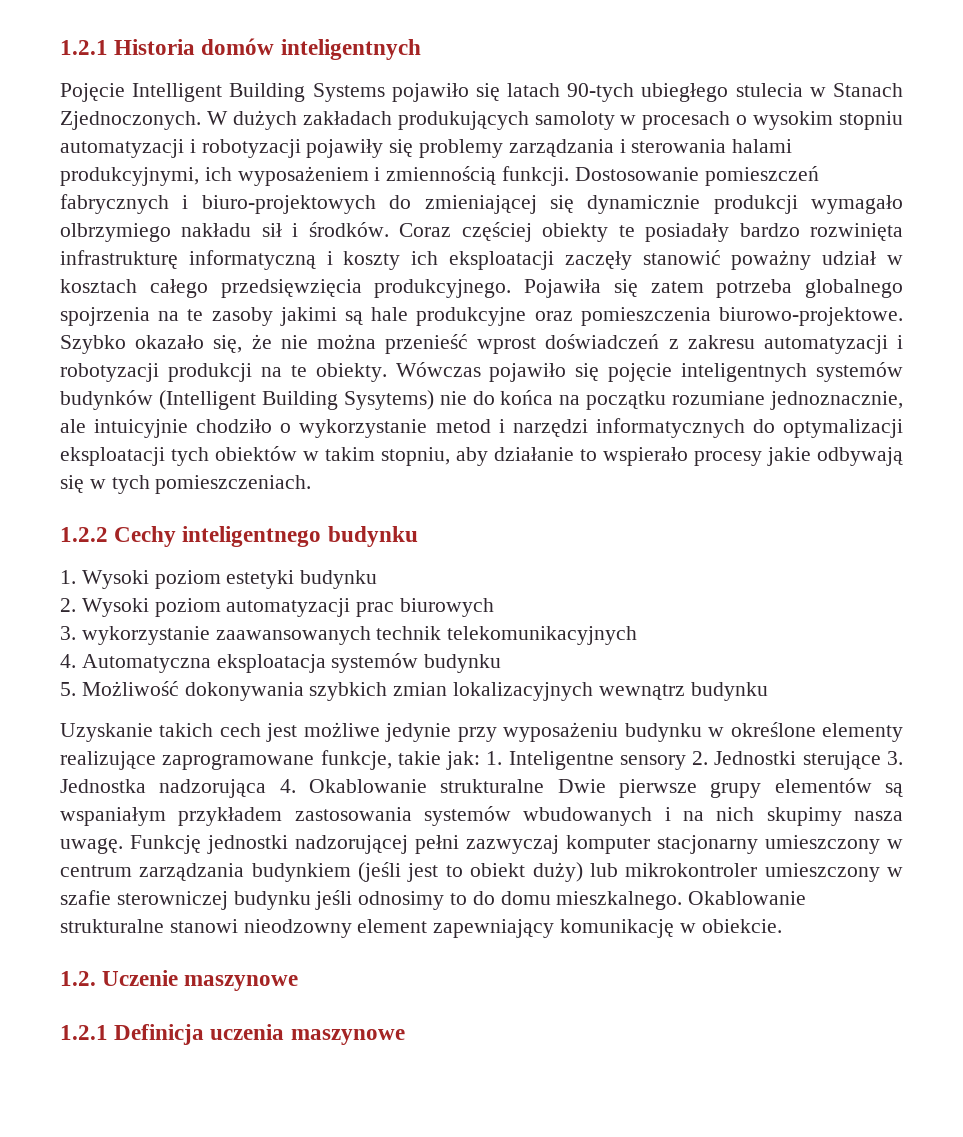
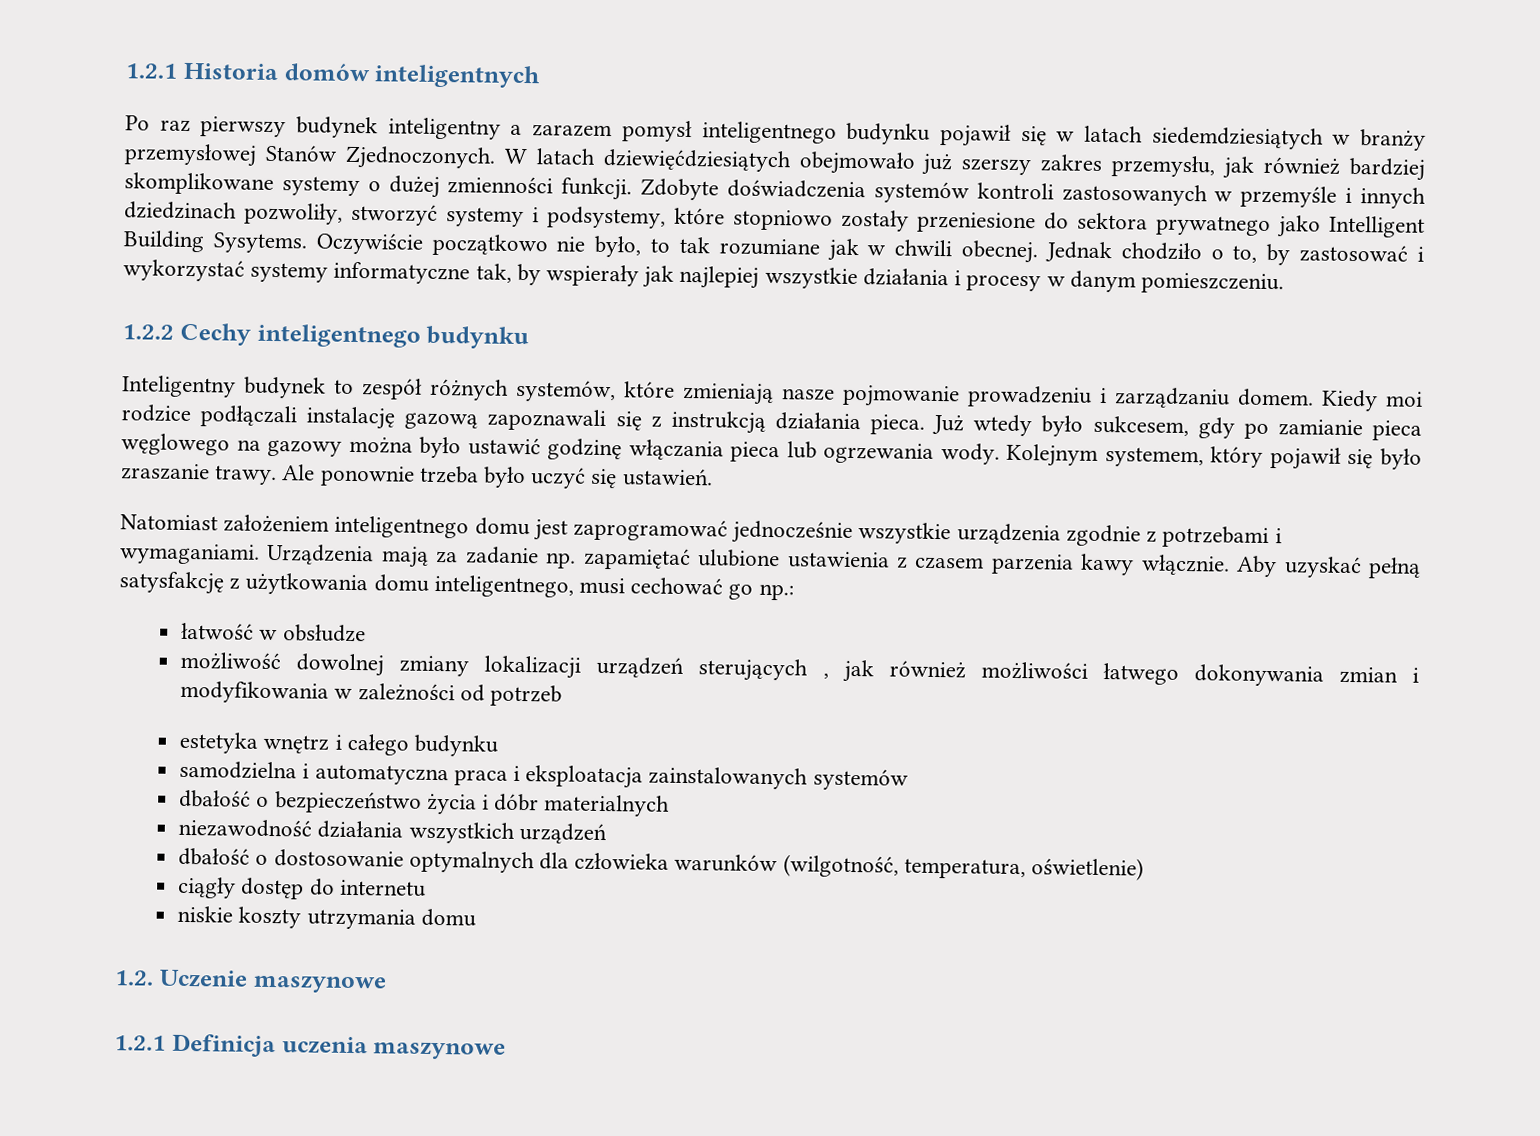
- Pojęcie Intelligent Building Systems pojawiło się latach 90-tych ubiegłego stulecia w Stanach Zjednoczonych. W dużych zakładach produkujących samoloty w procesach o wysokim stopniu automatyzacji i robotyzacji pojawiły się problemy zarządzania i sterowania halami produkcyjnymi, ich wyposażeniem i zmiennością funkcji. Dostosowanie pomieszczeń fabrycznych i biuro-projektowych do zmieniającej się dynamicznie produkcji wymagało olbrzymiego nakładu sił i środków. Coraz częściej obiekty te posiadały bardzo rozwinięta infrastrukturę informatyczną i koszty ich eksploatacji zaczęły stanowić poważny udział w kosztach całego przedsięwzięcia produkcyjnego. Pojawiła się zatem potrzeba globalnego spojrzenia na te zasoby jakimi są hale produkcyjne oraz pomieszczenia biurowo-projektowe. Szybko okazało się, że nie można przenieść wprost doświadczeń z zakresu automatyzacji i robotyzacji produkcji na te obiekty. Wówczas pojawiło się pojęcie inteligentnych systemów budynków (Intelligent Building Sysytems) nie do końca na początku rozumiane jednoznacznie, ale intuicyjnie chodziło o wykorzystanie metod i narzędzi informatycznych do optymalizacji eksploatacji tych obiektów w takim stopniu, aby działanie to wspierało procesy jakie odbywają się w tych pomieszczeniach.
+ Po raz pierwszy budynek inteligentny a zarazem pomysł inteligentnego budynku pojawił się w latach siedemdziesiątych w branży przemysłowej Stanów Zjednoczonych. W latach dziewięćdziesiątych obejmowało już szerszy zakres przemysłu, jak również bardziej skomplikowane systemy o dużej zmienności funkcji. Zdobyte doświadczenia systemów kontroli zastosowanych w przemyśle i innych dziedzinach pozwoliły, stworzyć systemy i podsystemy, które stopniowo zostały przeniesione do sektora prywatnego jako Intelligent Building Sysytems. Oczywiście początkowo nie było, to tak rozumiane jak w chwili obecnej. Jednak chodziło o to, by zastosować i wykorzystać systemy informatyczne tak, by wspierały jak najlepiej wszystkie działania i procesy w danym pomieszczeniu.
  1.2.2 Cechy inteligentnego budynku
- 1. Wysoki poziom estetyki budynku
- 2. Wysoki poziom automatyzacji prac biurowych
- 3. wykorzystanie zaawansowanych technik telekomunikacyjnych
- 4. Automatyczna eksploatacja systemów budynku
- 5. Możliwość dokonywania szybkich zmian lokalizacyjnych wewnątrz budynku
- Uzyskanie takich cech jest możliwe jedynie przy wyposażeniu budynku w określone elementy realizujące zaprogramowane funkcje, takie jak: 1. Inteligentne sensory 2. Jednostki sterujące 3. Jednostka nadzorująca 4. Okablowanie strukturalne Dwie pierwsze grupy elementów są wspaniałym przykładem zastosowania systemów wbudowanych i na nich skupimy nasza uwagę. Funkcję jednostki nadzorującej pełni zazwyczaj komputer stacjonarny umieszczony w centrum zarządzania budynkiem (jeśli jest to obiekt duży) lub mikrokontroler umieszczony w szafie sterowniczej budynku jeśli odnosimy to do domu mieszkalnego. Okablowanie strukturalne stanowi nieodzowny element zapewniający komunikację w obiekcie.
+ Inteligentny budynek to zespół różnych systemów, które zmieniają nasze pojmowanie prowadzeniu i zarządzaniu domem. Kiedy moi rodzice podłączali instalację gazową zapoznawali się z instrukcją działania pieca. Już wtedy było sukcesem, gdy po zamianie pieca węglowego na gazowy można było ustawić godzinę włączania pieca lub ogrzewania wody. Kolejnym systemem, który pojawił się było zraszanie trawy. Ale ponownie trzeba było uczyć się ustawień.
+ Natomiast założeniem inteligentnego domu jest zaprogramować jednocześnie wszystkie urządzenia zgodnie z potrzebami i wymaganiami. Urządzenia mają za zadanie np. zapamiętać ulubione ustawienia z czasem parzenia kawy włącznie. Aby uzyskać pełną satysfakcję z użytkowania domu inteligentnego, musi cechować go np.:
+ łatwość w obsłudze
+ możliwość dowolnej zmiany lokalizacji urządzeń sterujących , jak również możliwości łatwego dokonywania zmian i modyfikowania w zależności od potrzeb
+ estetyka wnętrz i całego budynku
+ samodzielna i automatyczna praca i eksploatacja zainstalowanych systemów
+ dbałość o bezpieczeństwo życia i dóbr materialnych
+ niezawodność działania wszystkich urządzeń
+ dbałość o dostosowanie optymalnych dla człowieka warunków (wilgotność, temperatura, oświetlenie)
+ ciągły dostęp do internetu
+ niskie koszty utrzymania domu

